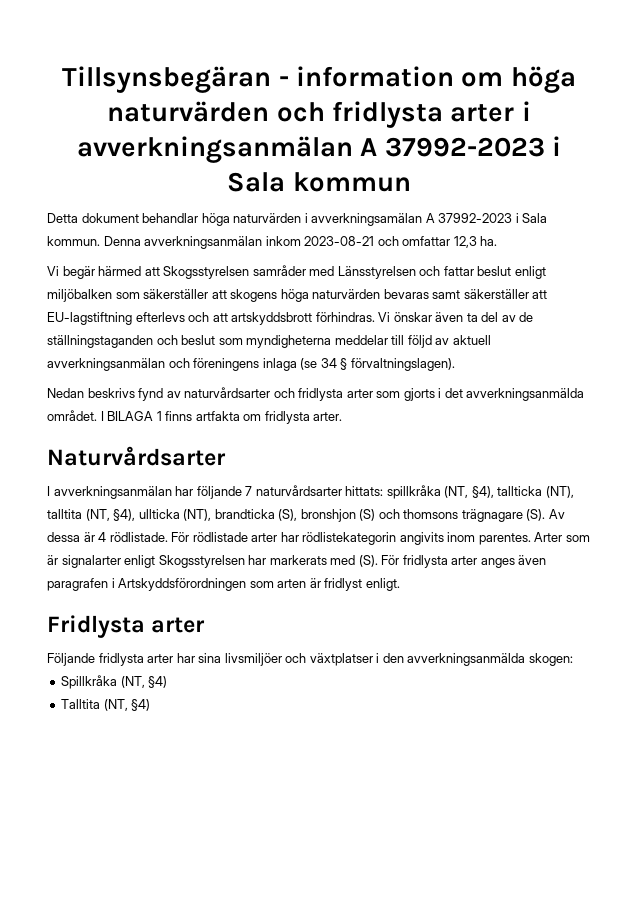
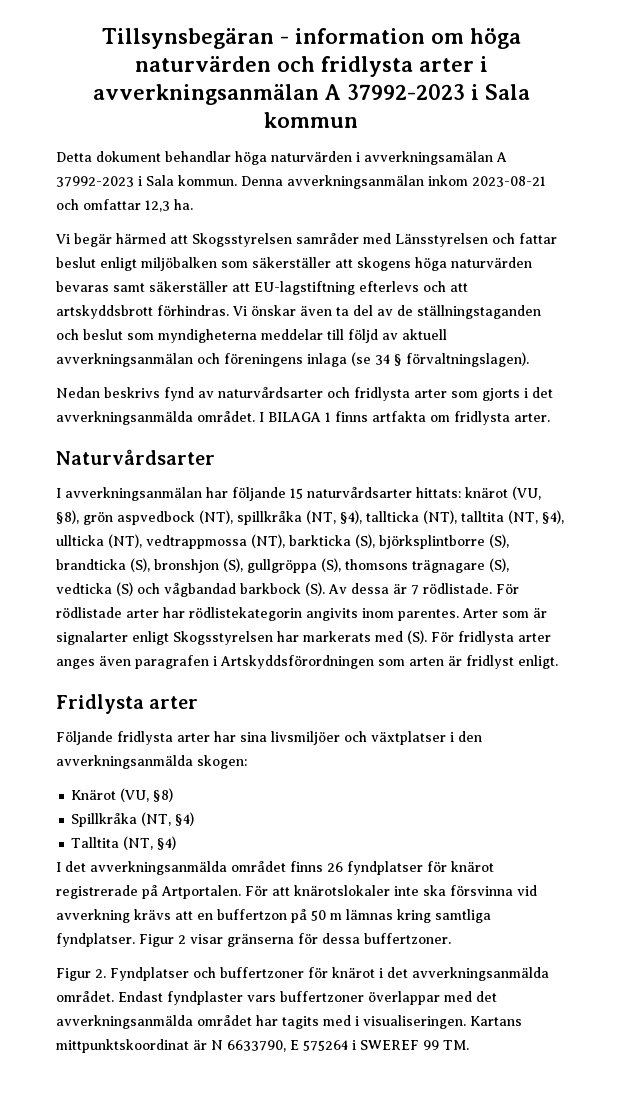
- I avverkningsanmälan har följande 7 naturvårdsarter hittats: spillkråka (NT, §4), tallticka (NT), talltita (NT, §4), ullticka (NT), brandticka (S), bronshjon (S) och thomsons trägnagare (S). Av dessa är 4 rödlistade.
+ I avverkningsanmälan har följande 15 naturvårdsarter hittats: knärot (VU, §8), grön aspvedbock (NT), spillkråka (NT, §4), tallticka (NT), talltita (NT, §4), ullticka (NT), vedtrappmossa (NT), barkticka (S), björksplintborre (S), brandticka (S), bronshjon (S), gullgröppa (S), thomsons trägnagare (S), vedticka (S) och vågbandad barkbock (S). Av dessa är 7 rödlistade.
+ Knärot (VU, §8)
+ I det avverkningsanmälda området finns 26 fyndplatser för knärot registrerade på Artportalen. För att knärotslokaler inte ska försvinna vid avverkning krävs att en buffertzon på 50 m lämnas kring samtliga fyndplatser. Figur 2 visar gränserna för dessa buffertzoner.
+ Figur 2. Fyndplatser och buffertzoner för knärot i det avverkningsanmälda området. Endast fyndplaster vars buffertzoner överlappar med det avverkningsanmälda området har tagits med i visualiseringen. Kartans mittpunktskoordinat är N 6633790, E 575264 i SWEREF 99 TM.

